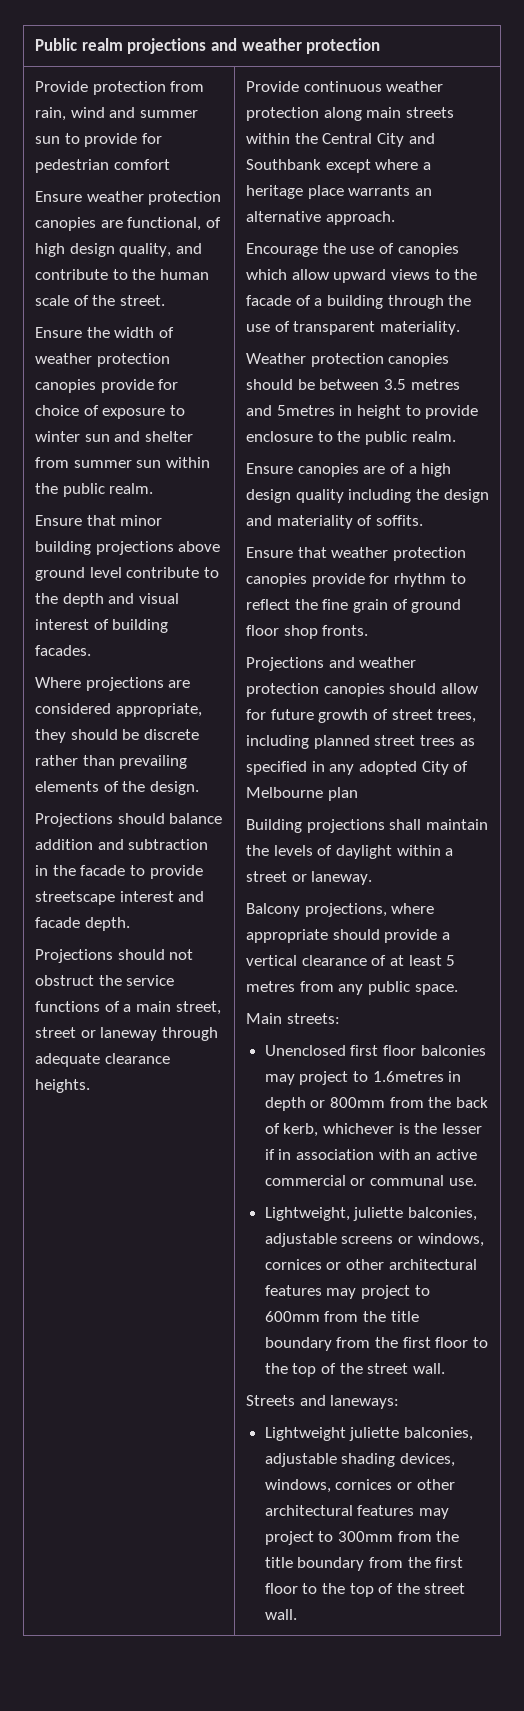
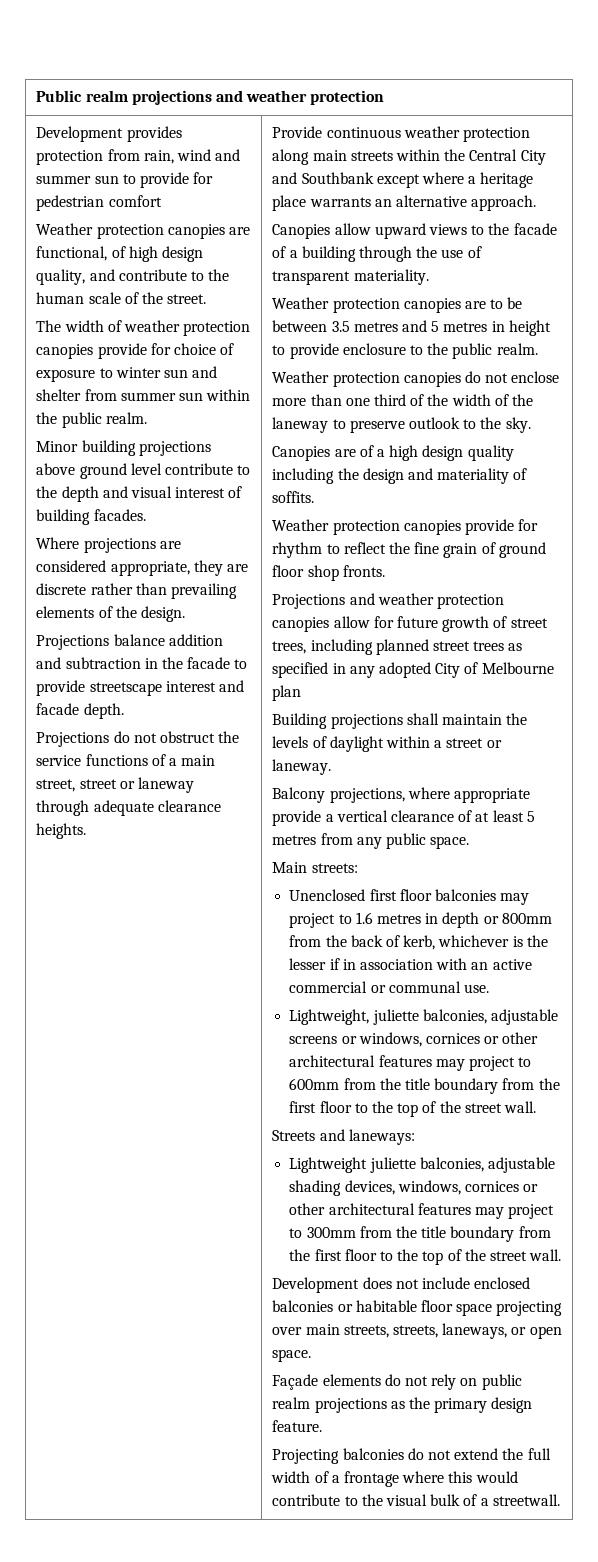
- Provide protection from rain, wind and summer sun to provide for pedestrian comfort
+ Development provides protection from rain, wind and summer sun to provide for pedestrian comfort
- Ensure weather protection canopies are functional, of high design quality, and contribute to the human scale of the street.
+ Weather protection canopies are functional, of high design quality, and contribute to the human scale of the street.
- Ensure the width of weather protection canopies provide for choice of exposure to winter sun and shelter from summer sun within the public realm.
+ The width of weather protection canopies provide for choice of exposure to winter sun and shelter from summer sun within the public realm.
- Ensure that minor building projections above ground level contribute to the depth and visual interest of building facades.
+ Minor building projections above ground level contribute to the depth and visual interest of building facades.
- Where projections are considered appropriate, they should be discrete rather than prevailing elements of the design.
+ Where projections are considered appropriate, they are discrete rather than prevailing elements of the design.
- Projections should balance addition and subtraction in the facade to provide streetscape interest and facade depth.
+ Projections balance addition and subtraction in the facade to provide streetscape interest and facade depth.
- Projections should not obstruct the service functions of a main street, street or laneway through adequate clearance heights.
+ Projections do not obstruct the service functions of a main street, street or laneway through adequate clearance heights.
- Encourage the use of canopies which allow upward views to the facade of a building through the use of transparent materiality.
+ Canopies allow upward views to the facade of a building through the use of transparent materiality.
- Weather protection canopies should be between 3.5 metres and 5metres in height to provide enclosure to the public realm.
+ Weather protection canopies are to be between 3.5 metres and 5 metres in height to provide enclosure to the public realm.
- Ensure canopies are of a high design quality including the design and materiality of soffits.
+ Weather protection canopies do not enclose more than one third of the width of the laneway to preserve outlook to the sky.
+ Canopies are of a high design quality including the design and materiality of soffits.
- Ensure that weather protection canopies provide for rhythm to reflect the fine grain of ground floor shop fronts.
+ Weather protection canopies provide for rhythm to reflect the fine grain of ground floor shop fronts.
- Projections and weather protection canopies should allow for future growth of street trees, including planned street trees as specified in any adopted City of Melbourne plan
+ Projections and weather protection canopies allow for future growth of street trees, including planned street trees as specified in any adopted City of Melbourne plan
- Balcony projections, where appropriate should provide a vertical clearance of at least 5 metres from any public space.
+ Balcony projections, where appropriate provide a vertical clearance of at least 5 metres from any public space.
- Unenclosed first floor balconies may project to 1.6metres in depth or 800mm from the back of kerb, whichever is the lesser if in association with an active commercial or communal use.
+ Unenclosed first floor balconies may project to 1.6 metres in depth or 800mm from the back of kerb, whichever is the lesser if in association with an active commercial or communal use.
+ Development does not include enclosed balconies or habitable floor space projecting over main streets, streets, laneways, or open space.
+ Façade elements do not rely on public realm projections as the primary design feature.
+ Projecting balconies do not extend the full width of a frontage where this would contribute to the visual bulk of a streetwall.

